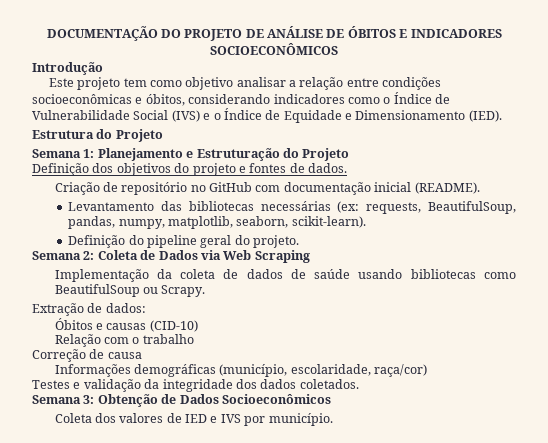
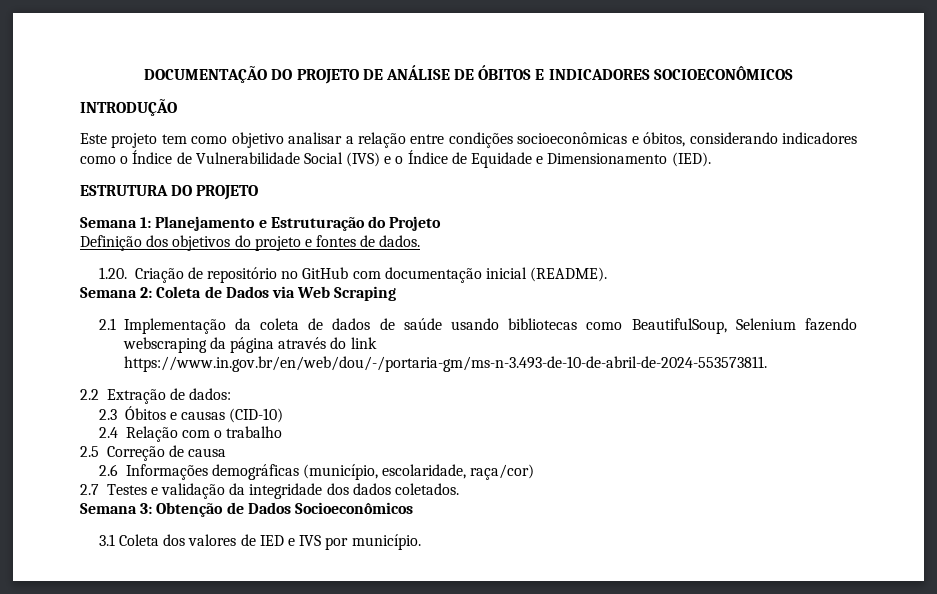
- Introdução
+ INTRODUÇÃO
- Estrutura do Projeto
+ ESTRUTURA DO PROJETO
- Criação de repositório no GitHub com documentação inicial (README).
+ 1.20. Criação de repositório no GitHub com documentação inicial (README).
- Levantamento das bibliotecas necessárias (ex: requests, BeautifulSoup, pandas, numpy, matplotlib, seaborn, scikit-learn).
- Definição do pipeline geral do projeto.
- Implementação da coleta de dados de saúde usando bibliotecas como BeautifulSoup ou Scrapy.
- Extração de dados:
+ 2.1 Implementação da coleta de dados de saúde usando bibliotecas como BeautifulSoup, Selenium fazendo webscraping da página através do link https://www.in.gov.br/en/web/dou/-/portaria-gm/ms-n-3.493-de-10-de-abril-de-2024-553573811.
+ 2.2 Extração de dados:
- Óbitos e causas (CID-10)
+ 2.3 Óbitos e causas (CID-10)
- Relação com o trabalho
+ 2.4 Relação com o trabalho
- Correção de causa
+ 2.5 Correção de causa
- Informações demográficas (município, escolaridade, raça/cor)
+ 2.6 Informações demográficas (município, escolaridade, raça/cor)
- Testes e validação da integridade dos dados coletados.
+ 2.7 Testes e validação da integridade dos dados coletados.
- Coleta dos valores de IED e IVS por município.
+ 3.1 Coleta dos valores de IED e IVS por município.

